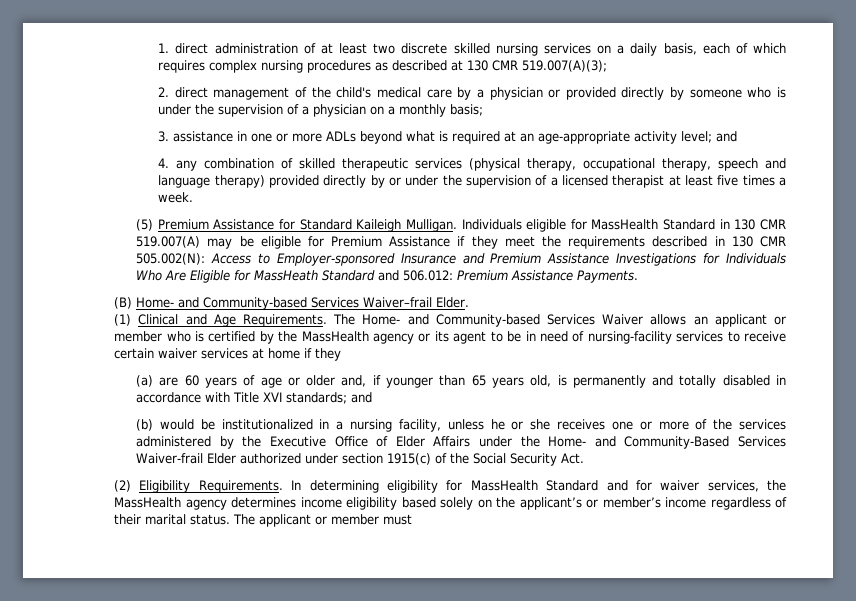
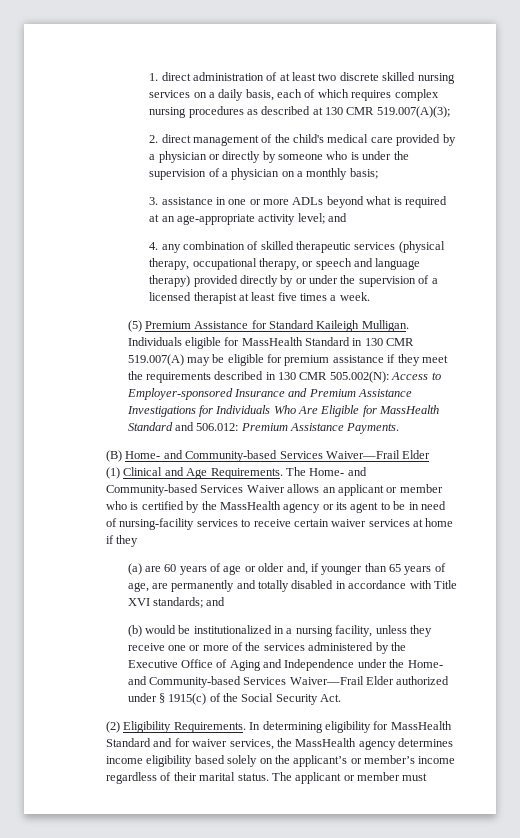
- 2. direct management of the child's medical care by a physician or provided directly by someone who is under the supervision of a physician on a monthly basis;
+ 2. direct management of the child's medical care provided by a physician or directly by someone who is under the supervision of a physician on a monthly basis;
- 4. any combination of skilled therapeutic services (physical therapy, occupational therapy, speech and language therapy) provided directly by or under the supervision of a licensed therapist at least five times a week.
+ 4. any combination of skilled therapeutic services (physical therapy, occupational therapy, or speech and language therapy) provided directly by or under the supervision of a licensed therapist at least five times a week.
- Individuals eligible for MassHealth Standard in 130 CMR 519.007(A) may be eligible for Premium Assistance if they meet the requirements described in 130 CMR 505.002(N): Access to Employer-sponsored Insurance and Premium Assistance Investigations for Individuals Who Are Eligible for MassHeath Standard and 506.012: Premium Assistance Payments.
+ Individuals eligible for MassHealth Standard in 130 CMR 519.007(A) may be eligible for premium assistance if they meet the requirements described in 130 CMR 505.002(N): Access to Employer-sponsored Insurance and Premium Assistance Investigations for Individuals Who Are Eligible for MassHealth Standard and 506.012: Premium Assistance Payments.
- (B) Home- and Community-based Services Waiver–frail Elder.
+ (B) Home- and Community-based Services Waiver—Frail Elder
- (a) are 60 years of age or older and, if younger than 65 years old, is permanently and totally disabled in accordance with Title XVI standards; and
+ (a) are 60 years of age or older and, if younger than 65 years of age, are permanently and totally disabled in accordance with Title XVI standards; and
- (b) would be institutionalized in a nursing facility, unless he or she receives one or more of the services administered by the Executive Office of Elder Affairs under the Home- and Community-Based Services Waiver-frail Elder authorized under section 1915(c) of the Social Security Act.
+ (b) would be institutionalized in a nursing facility, unless they receive one or more of the services administered by the Executive Office of Aging and Independence under the Home- and Community-based Services Waiver—Frail Elder authorized under § 1915(c) of the Social Security Act.

